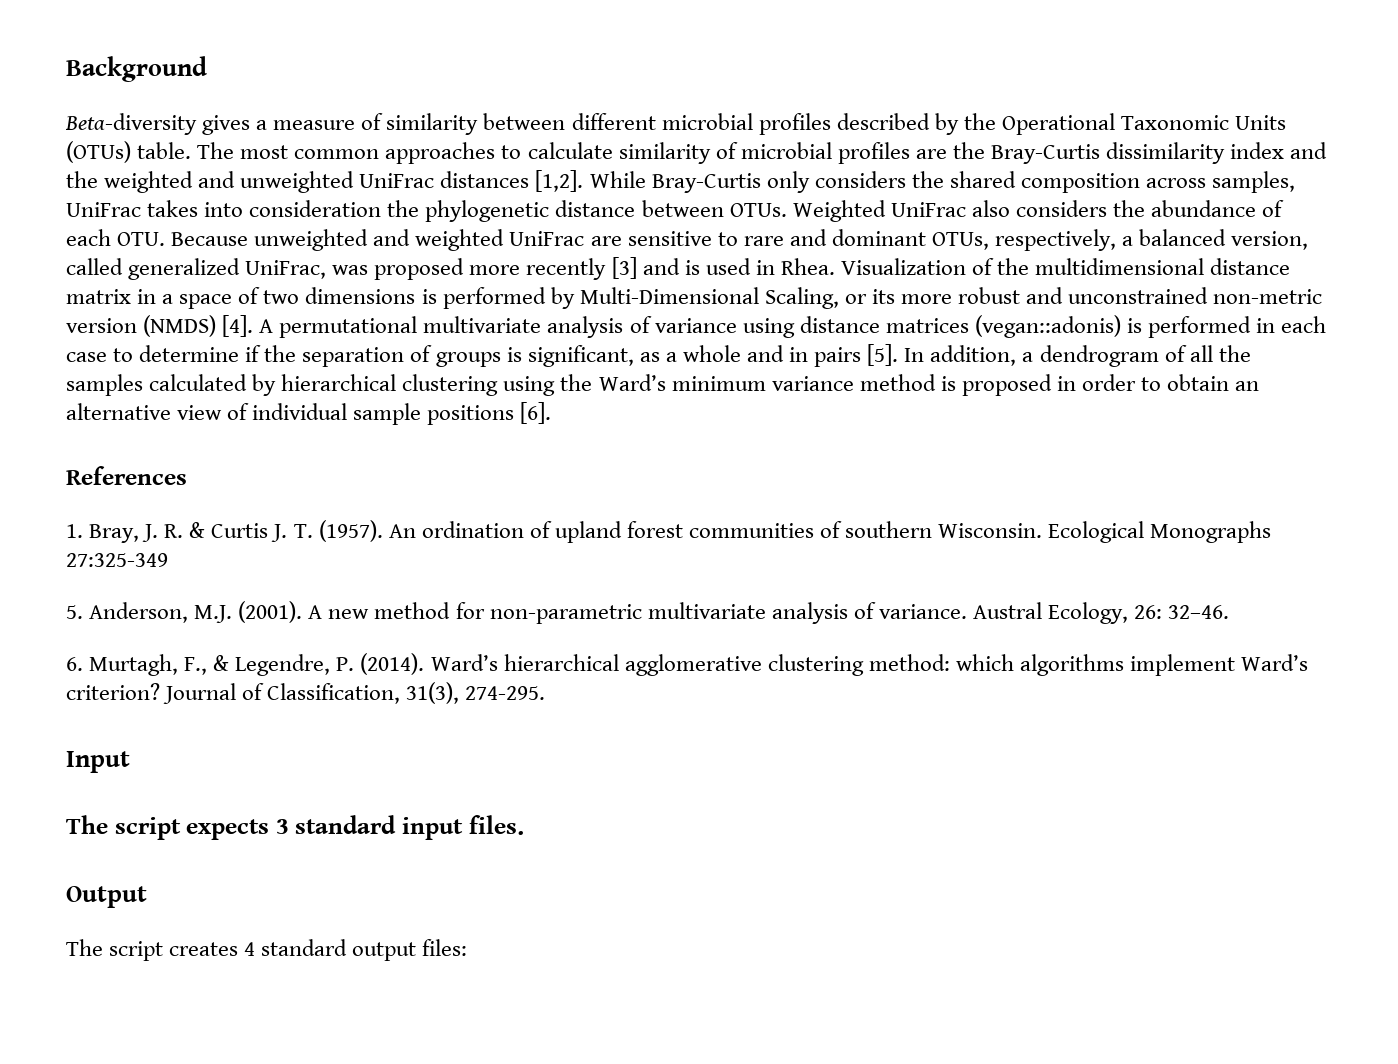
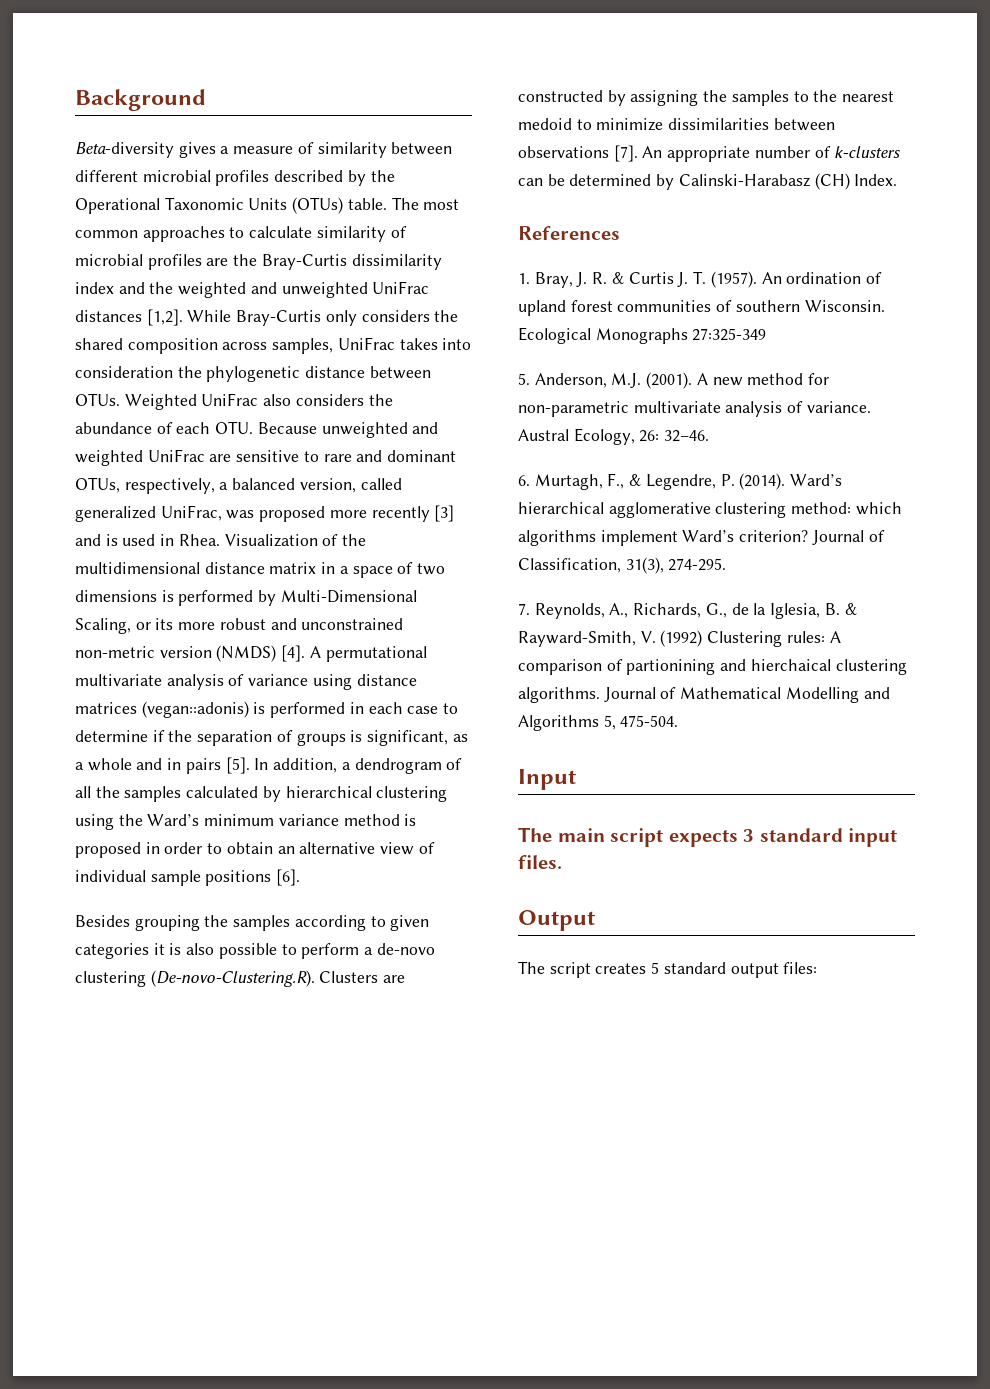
+ Besides grouping the samples according to given categories it is also possible to perform a de-novo clustering (De-novo-Clustering.R). Clusters are constructed by assigning the samples to the nearest medoid to minimize dissimilarities between observations [7]. An appropriate number of k-clusters can be determined by Calinski-Harabasz (CH) Index.
+ 7. Reynolds, A., Richards, G., de la Iglesia, B. & Rayward-Smith, V. (1992) Clustering rules: A comparison of partionining and hierchaical clustering algorithms. Journal of Mathematical Modelling and Algorithms 5, 475-504.
- The script expects 3 standard input files.
+ The main script expects 3 standard input files.
- The script creates 4 standard output files:
+ The script creates 5 standard output files:

